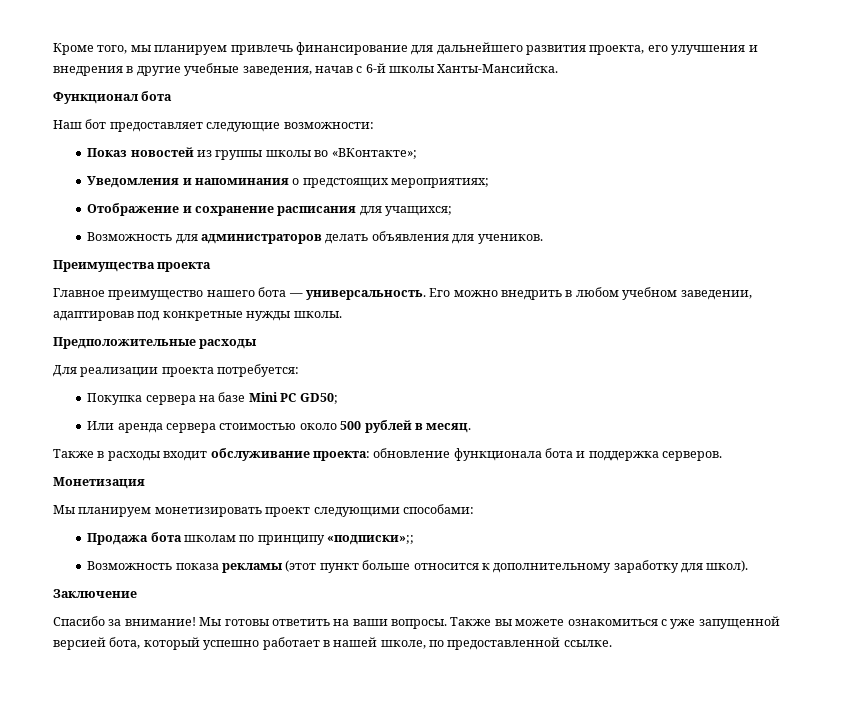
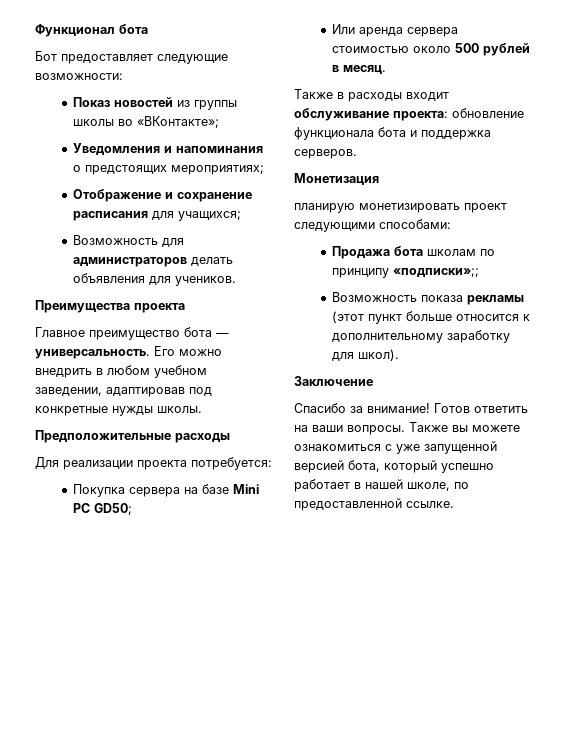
- Кроме того, мы планируем привлечь финансирование для дальнейшего развития проекта, его улучшения и внедрения в другие учебные заведения, начав с 6-й школы Ханты-Мансийска.
- Наш бот предоставляет следующие возможности:
+ Бот предоставляет следующие возможности:
- Главное преимущество нашего бота — универсальность.
+ Главное преимущество бота — универсальность.
- Мы планируем монетизировать проект следующими способами:
+ планирую монетизировать проект следующими способами:
- Мы готовы ответить на ваши вопросы.
+ Готов ответить на ваши вопросы.

